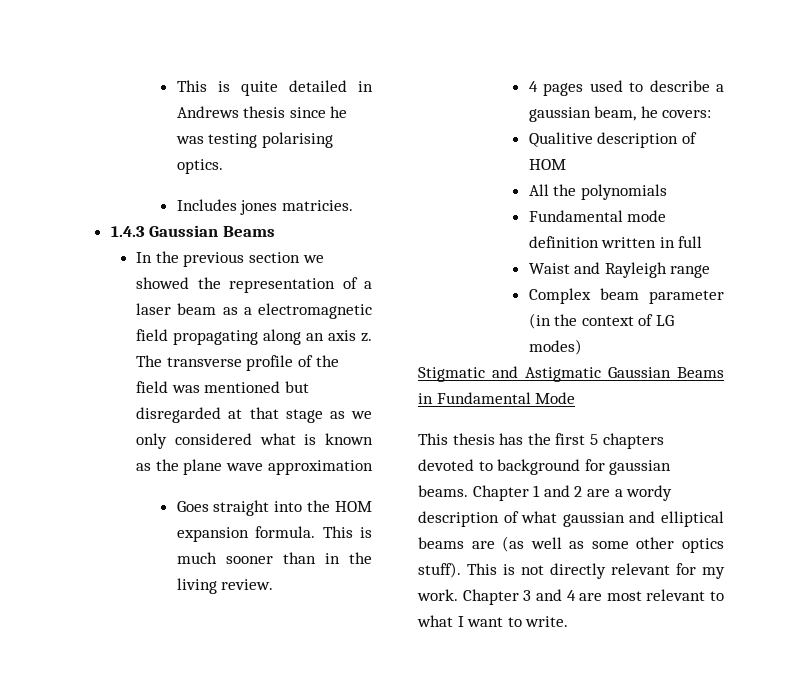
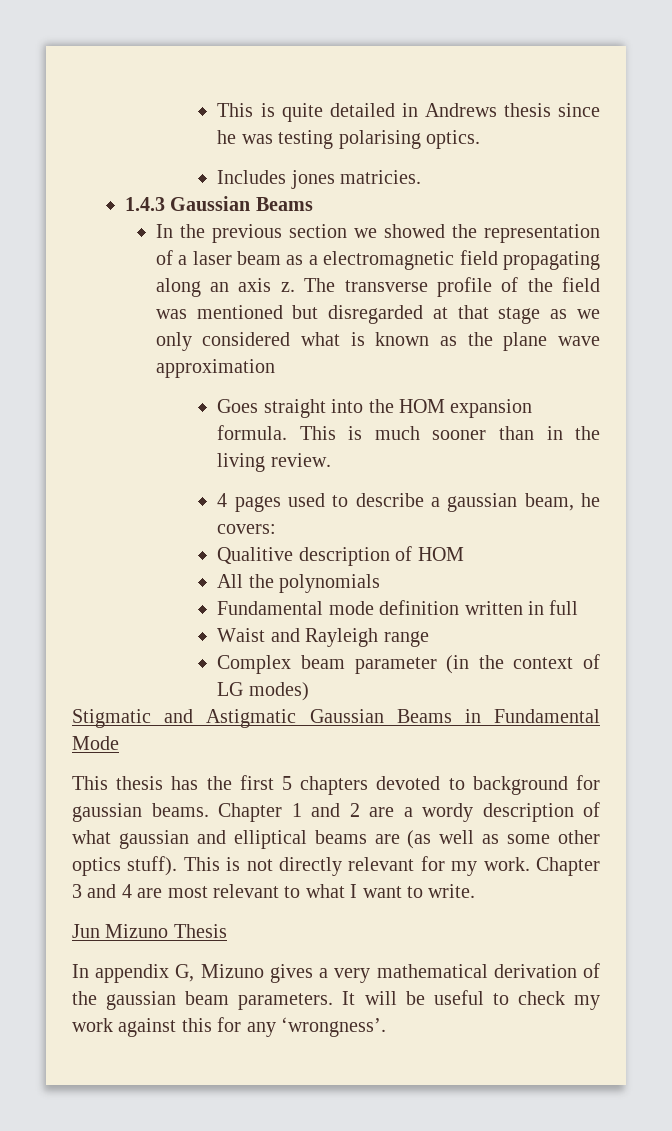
+ Jun Mizuno Thesis
+ In appendix G, Mizuno gives a very mathematical derivation of the gaussian beam parameters. It will be useful to check my work against this for any ‘wrongness’.

